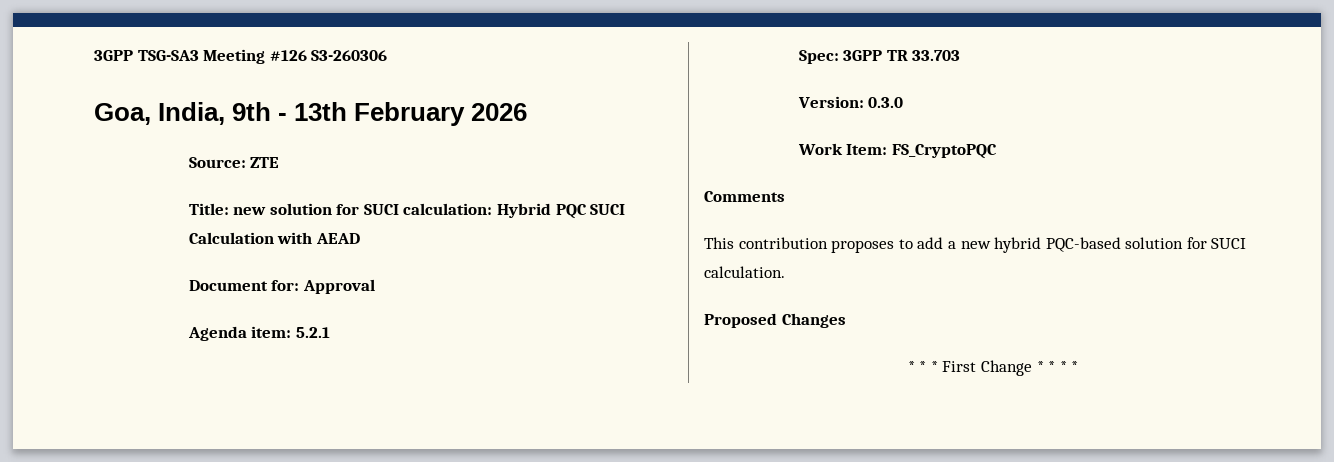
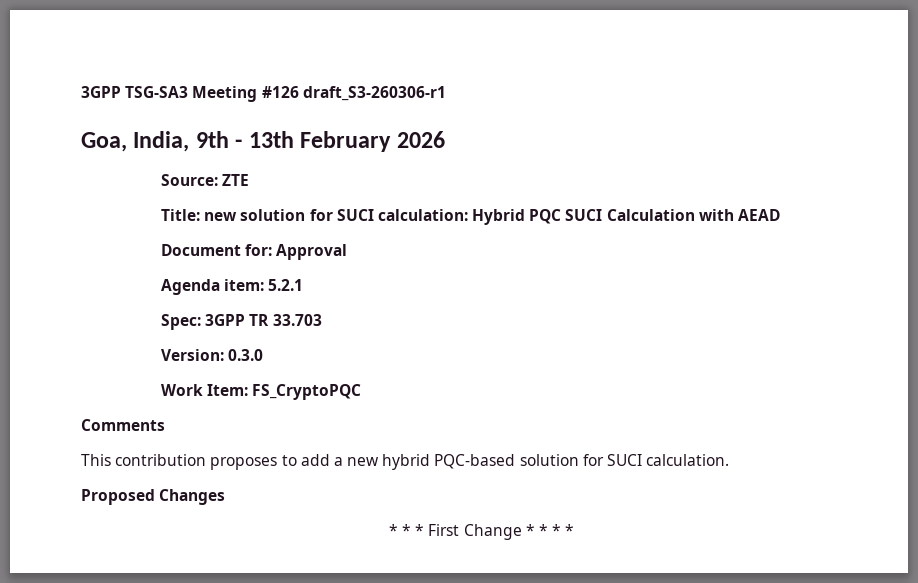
- 3GPP TSG-SA3 Meeting #126 S3-260306
+ 3GPP TSG-SA3 Meeting #126 draft_S3-260306-r1

